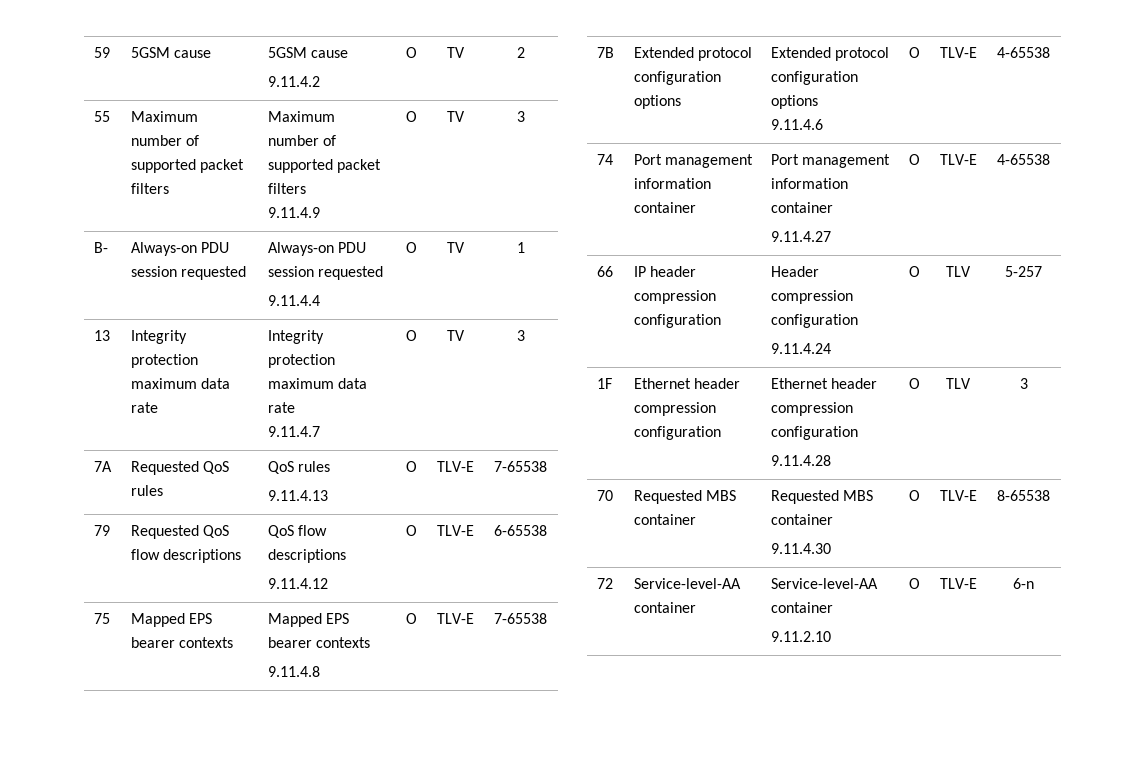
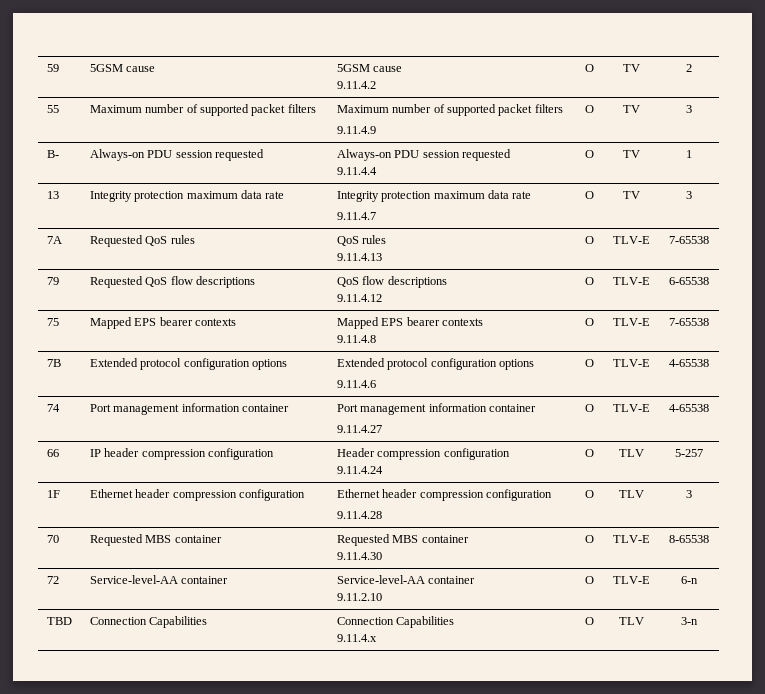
+ TBD | Connection Capabilities | Connection Capabilities
+ 9.11.4.x | O | TLV | 3-n

